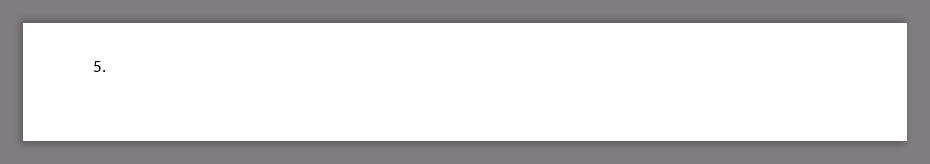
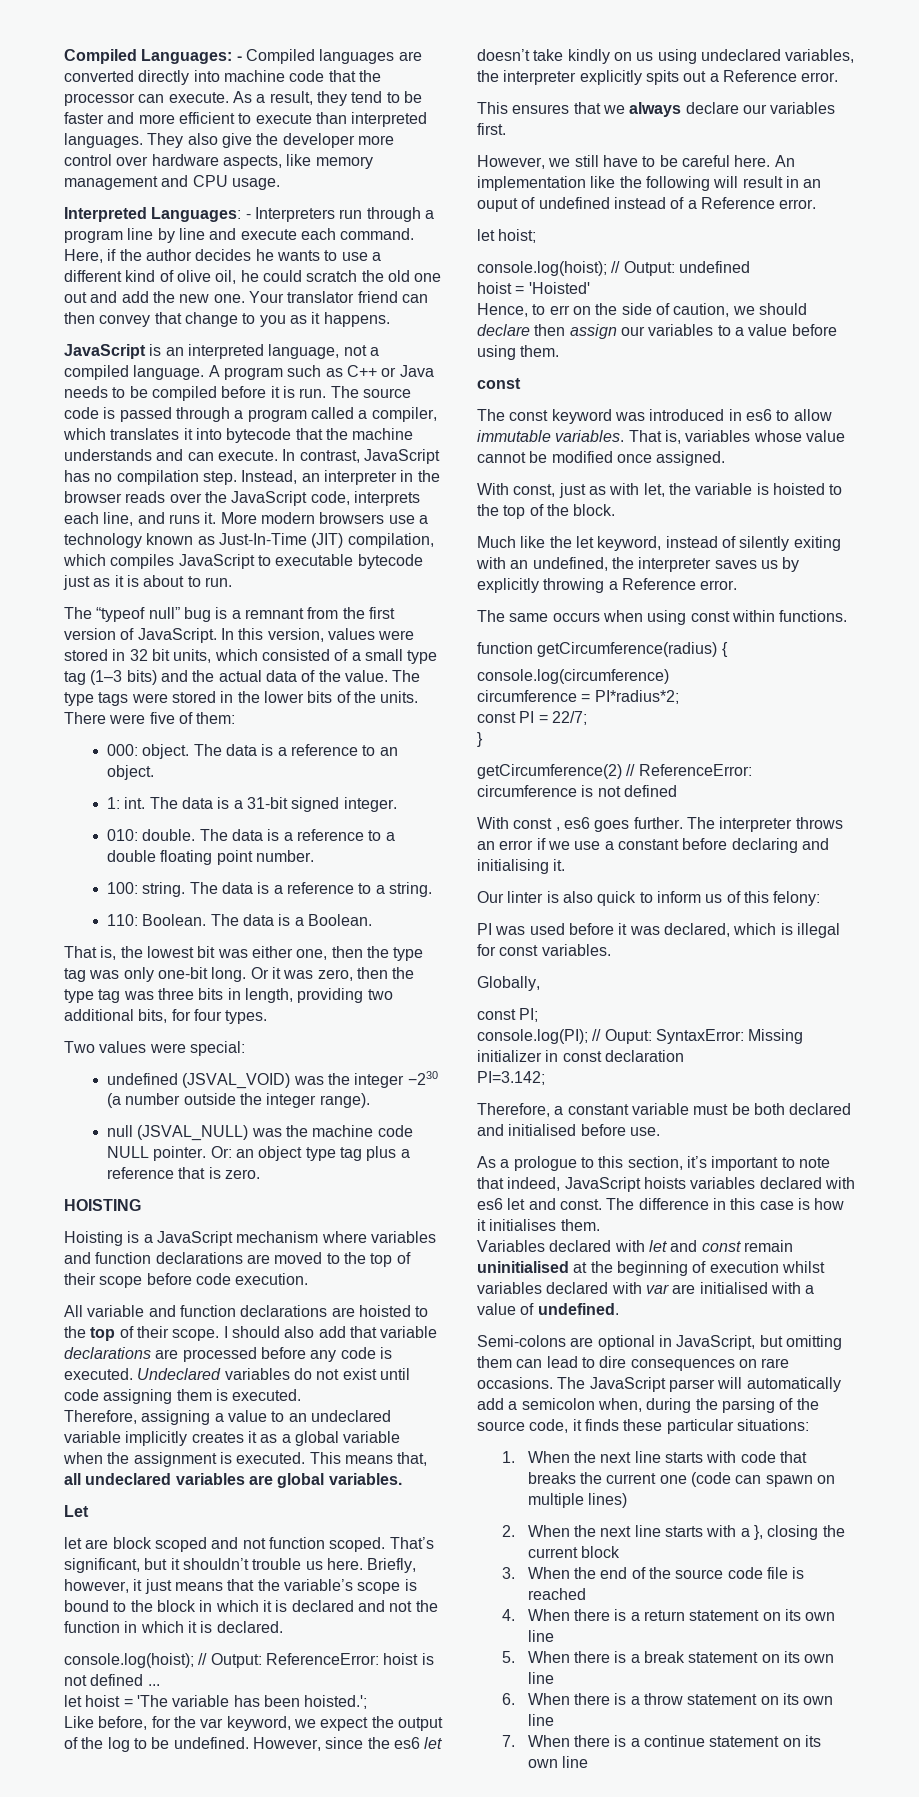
- 5.
+ Compiled Languages: - Compiled languages are converted directly into machine code that the processor can execute. As a result, they tend to be faster and more efficient to execute than interpreted languages. They also give the developer more control over hardware aspects, like memory management and CPU usage.
+ Interpreted Languages: - Interpreters run through a program line by line and execute each command. Here, if the author decides he wants to use a different kind of olive oil, he could scratch the old one out and add the new one. Your translator friend can then convey that change to you as it happens.
+ JavaScript is an interpreted language, not a compiled language. A program such as C++ or Java needs to be compiled before it is run. The source code is passed through a program called a compiler, which translates it into bytecode that the machine understands and can execute. In contrast, JavaScript has no compilation step. Instead, an interpreter in the browser reads over the JavaScript code, interprets each line, and runs it. More modern browsers use a technology known as Just-In-Time (JIT) compilation, which compiles JavaScript to executable bytecode just as it is about to run.
+ The “typeof null” bug is a remnant from the first version of JavaScript. In this version, values were stored in 32 bit units, which consisted of a small type tag (1–3 bits) and the actual data of the value. The type tags were stored in the lower bits of the units. There were five of them:
+ 000: object. The data is a reference to an object.
+ 1: int. The data is a 31-bit signed integer.
+ 010: double. The data is a reference to a double floating point number.
+ 100: string. The data is a reference to a string.
+ 110: Boolean. The data is a Boolean.
+ That is, the lowest bit was either one, then the type tag was only one-bit long. Or it was zero, then the type tag was three bits in length, providing two additional bits, for four types.
+ Two values were special:
+ undefined (JSVAL_VOID) was the integer −230 (a number outside the integer range).
+ null (JSVAL_NULL) was the machine code NULL pointer. Or: an object type tag plus a reference that is zero.
+ HOISTING
+ Hoisting is a JavaScript mechanism where variables and function declarations are moved to the top of their scope before code execution.
+ All variable and function declarations are hoisted to the top of their scope. I should also add that variable declarations are processed before any code is executed. Undeclared variables do not exist until code assigning them is executed.
+ Therefore, assigning a value to an undeclared variable implicitly creates it as a global variable when the assignment is executed. This means that, all undeclared variables are global variables.
+ Let
+ let are block scoped and not function scoped. That’s significant, but it shouldn’t trouble us here. Briefly, however, it just means that the variable’s scope is bound to the block in which it is declared and not the function in which it is declared.
+ console.log(hoist); // Output: ReferenceError: hoist is not defined ...
+ let hoist = 'The variable has been hoisted.';
+ Like before, for the var keyword, we expect the output of the log to be undefined. However, since the es6 let doesn’t take kindly on us using undeclared variables, the interpreter explicitly spits out a Reference error.
+ This ensures that we always declare our variables first.
+ However, we still have to be careful here. An implementation like the following will result in an ouput of undefined instead of a Reference error.
+ let hoist;
+ console.log(hoist); // Output: undefined
+ hoist = 'Hoisted'
+ Hence, to err on the side of caution, we should declare then assign our variables to a value before using them.
+ const
+ The const keyword was introduced in es6 to allow immutable variables. That is, variables whose value cannot be modified once assigned.
+ With const, just as with let, the variable is hoisted to the top of the block.
+ Much like the let keyword, instead of silently exiting with an undefined, the interpreter saves us by explicitly throwing a Reference error.
+ The same occurs when using const within functions.
+ function getCircumference(radius) {
+ console.log(circumference)
+ circumference = PI*radius*2;
+ const PI = 22/7;
+ }
+ getCircumference(2) // ReferenceError: circumference is not defined
+ With const , es6 goes further. The interpreter throws an error if we use a constant before declaring and initialising it.
+ Our linter is also quick to inform us of this felony:
+ PI was used before it was declared, which is illegal for const variables.
+ Globally,
+ const PI;
+ console.log(PI); // Ouput: SyntaxError: Missing initializer in const declaration
+ PI=3.142;
+ Therefore, a constant variable must be both declared and initialised before use.
+ As a prologue to this section, it’s important to note that indeed, JavaScript hoists variables declared with es6 let and const. The difference in this case is how it initialises them.
+ Variables declared with let and const remain uninitialised at the beginning of execution whilst variables declared with var are initialised with a value of undefined.
+ Semi-colons are optional in JavaScript, but omitting them can lead to dire consequences on rare occasions. The JavaScript parser will automatically add a semicolon when, during the parsing of the source code, it finds these particular situations:
+ 1. When the next line starts with code that breaks the current one (code can spawn on multiple lines)
+ 2. When the next line starts with a }, closing the current block
+ 3. When the end of the source code file is reached
+ 4. When there is a return statement on its own line
+ 5. When there is a break statement on its own line
+ 6. When there is a throw statement on its own line
+ 7. When there is a continue statement on its own line

